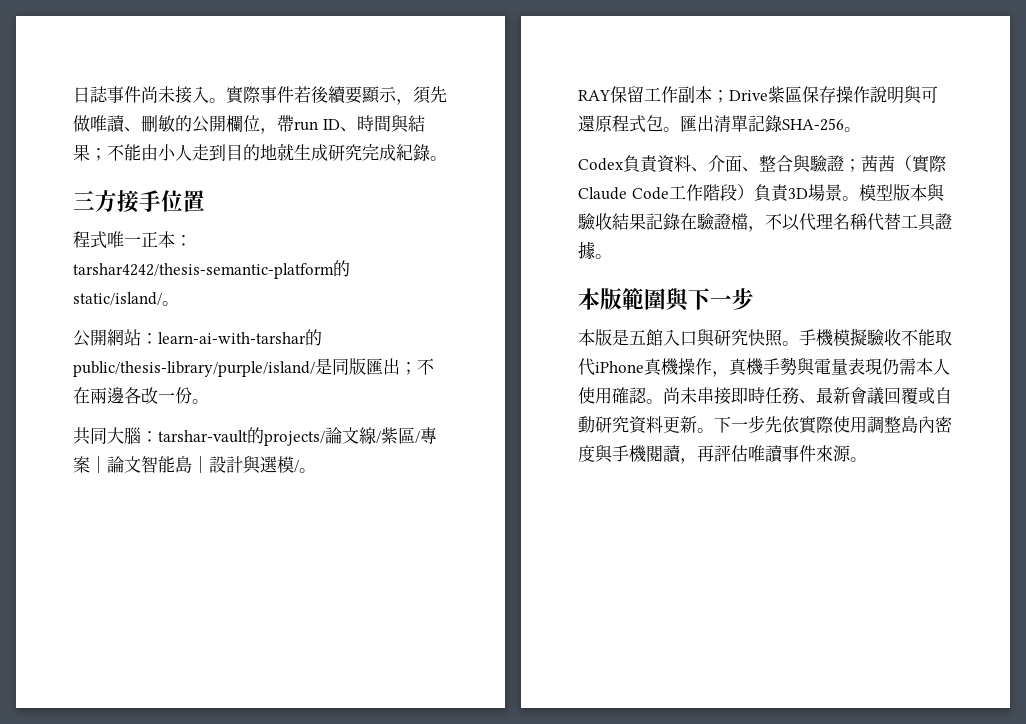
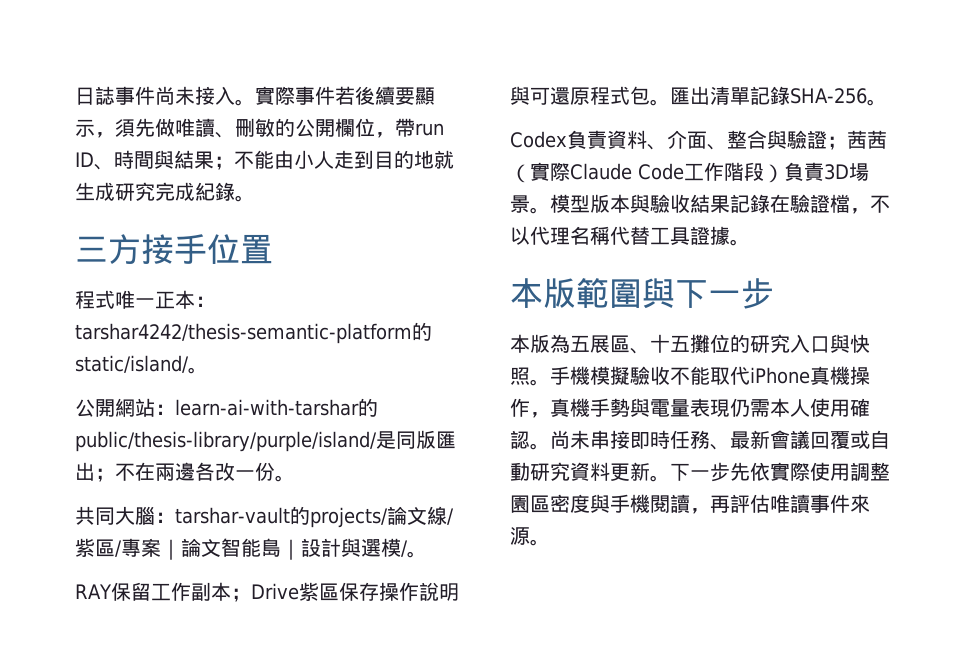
- 本版是五館入口與研究快照。
+ 本版為五展區、十五攤位的研究入口與快照。
- 下一步先依實際使用調整島內密度與手機閱讀，再評估唯讀事件來源。
+ 下一步先依實際使用調整園區密度與手機閱讀，再評估唯讀事件來源。

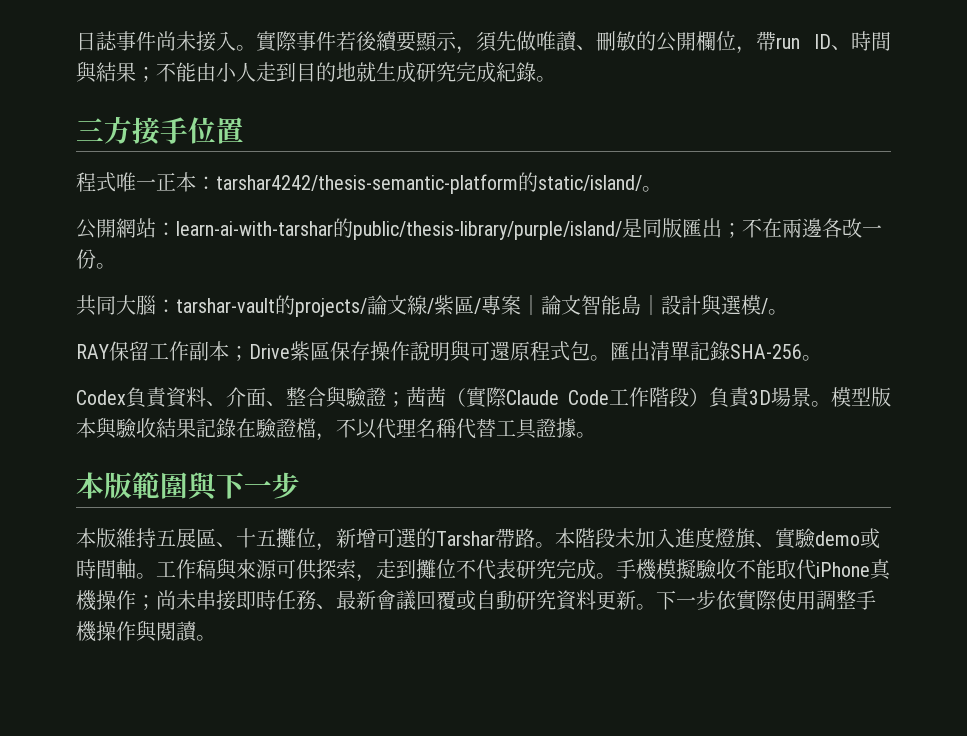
- 本版為五展區、十五攤位的研究入口與快照。
+ 本版維持五展區、十五攤位，新增可選的Tarshar帶路。本階段未加入進度燈旗、實驗demo或時間軸。工作稿與來源可供探索，走到攤位不代表研究完成。
- 手機模擬驗收不能取代iPhone真機操作，真機手勢與電量表現仍需本人使用確認。尚未串接即時任務、最新會議回覆或自動研究資料更新。
+ 手機模擬驗收不能取代iPhone真機操作；尚未串接即時任務、最新會議回覆或自動研究資料更新。
- 下一步先依實際使用調整園區密度與手機閱讀，再評估唯讀事件來源。
+ 下一步依實際使用調整手機操作與閱讀。

